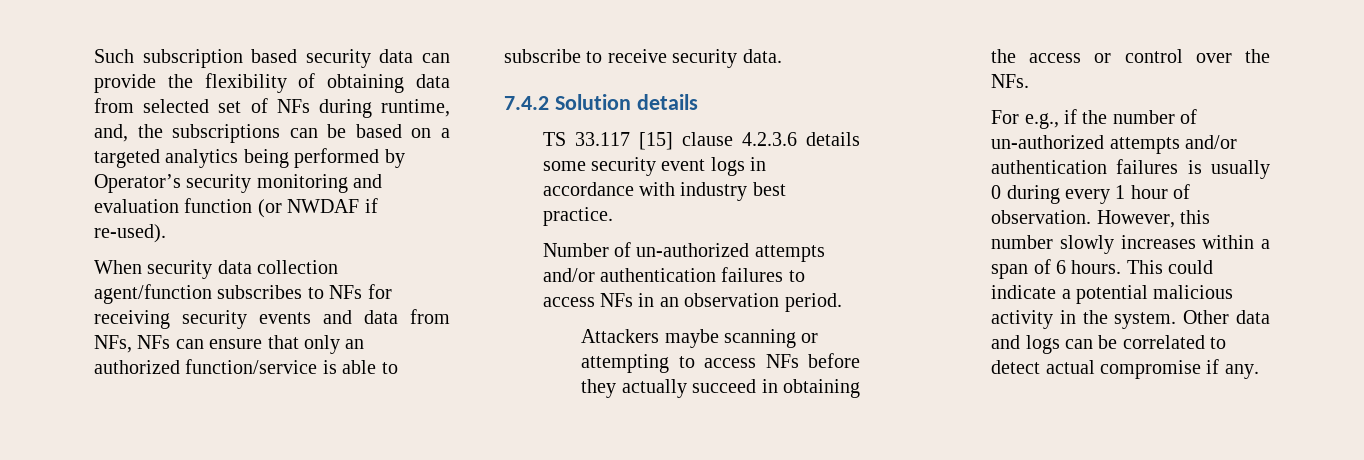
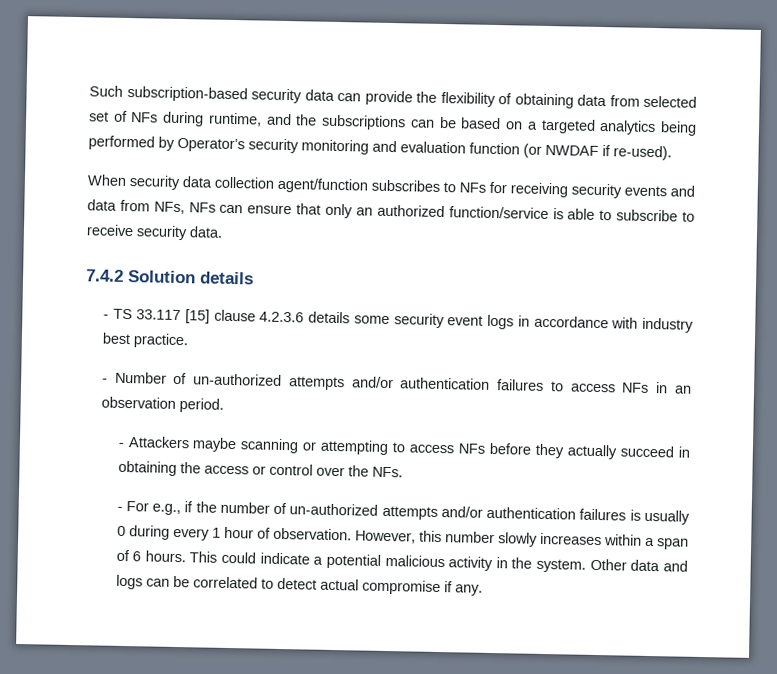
- Such subscription based security data can provide the flexibility of obtaining data from selected set of NFs during runtime, and, the subscriptions can be based on a targeted analytics being performed by Operator’s security monitoring and evaluation function (or NWDAF if re-used).
+ Such subscription-based security data can provide the flexibility of obtaining data from selected set of NFs during runtime, and the subscriptions can be based on a targeted analytics being performed by Operator’s security monitoring and evaluation function (or NWDAF if re-used).
- TS 33.117 [15] clause 4.2.3.6 details some security event logs in accordance with industry best practice.
+ - TS 33.117 [15] clause 4.2.3.6 details some security event logs in accordance with industry best practice.
- Number of un-authorized attempts and/or authentication failures to access NFs in an observation period.
+ - Number of un-authorized attempts and/or authentication failures to access NFs in an observation period.
- Attackers maybe scanning or attempting to access NFs before they actually succeed in obtaining the access or control over the NFs.
+ - Attackers maybe scanning or attempting to access NFs before they actually succeed in obtaining the access or control over the NFs.
- For e.g., if the number of un-authorized attempts and/or authentication failures is usually 0 during every 1 hour of observation.
+ - For e.g., if the number of un-authorized attempts and/or authentication failures is usually 0 during every 1 hour of observation.

